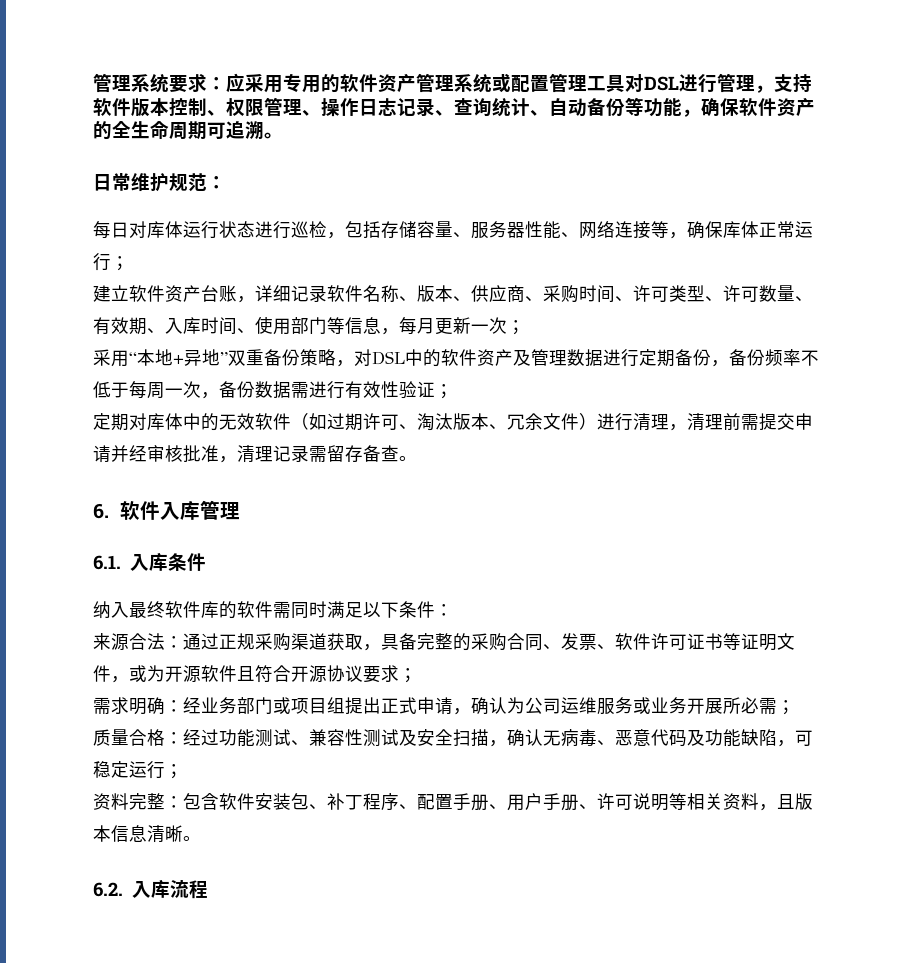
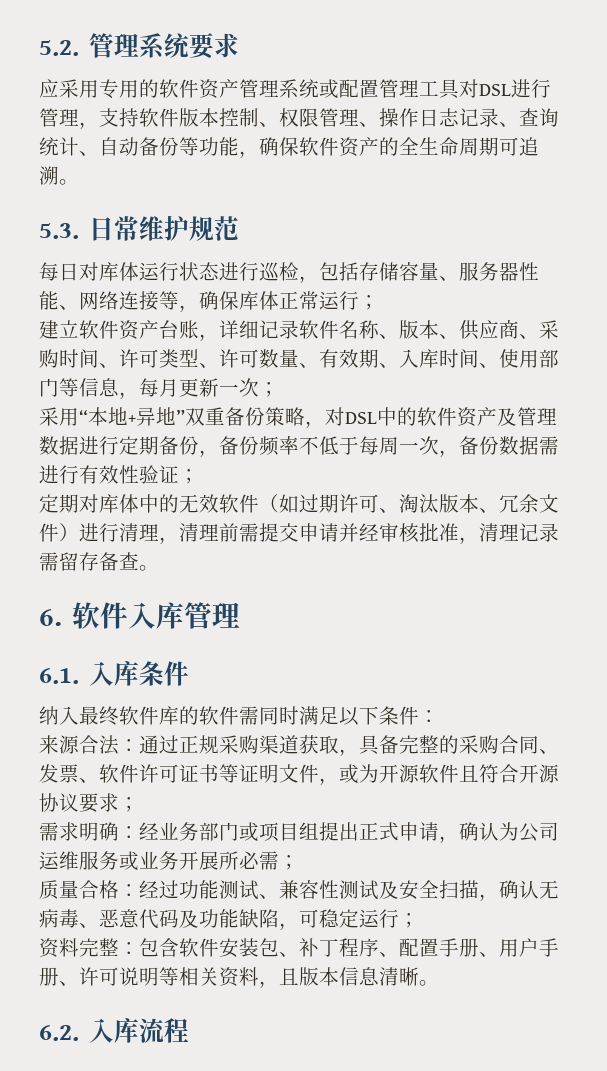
- 管理系统要求：应采用专用的软件资产管理系统或配置管理工具对DSL进行管理，支持软件版本控制、权限管理、操作日志记录、查询统计、自动备份等功能，确保软件资产的全生命周期可追溯。
+ 5.2.管理系统要求
+ 应采用专用的软件资产管理系统或配置管理工具对DSL进行管理，支持软件版本控制、权限管理、操作日志记录、查询统计、自动备份等功能，确保软件资产的全生命周期可追溯。
- 日常维护规范：
+ 5.3.日常维护规范

